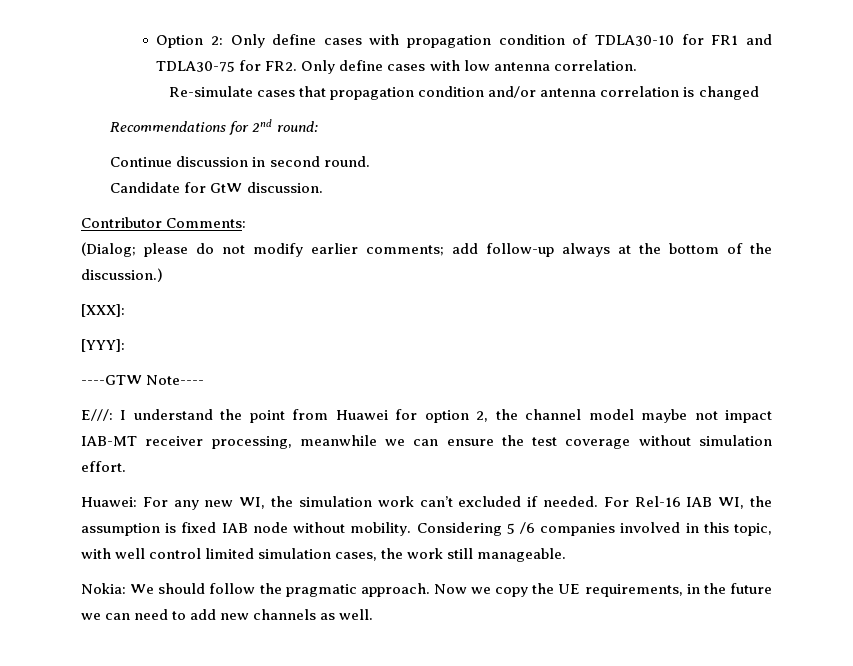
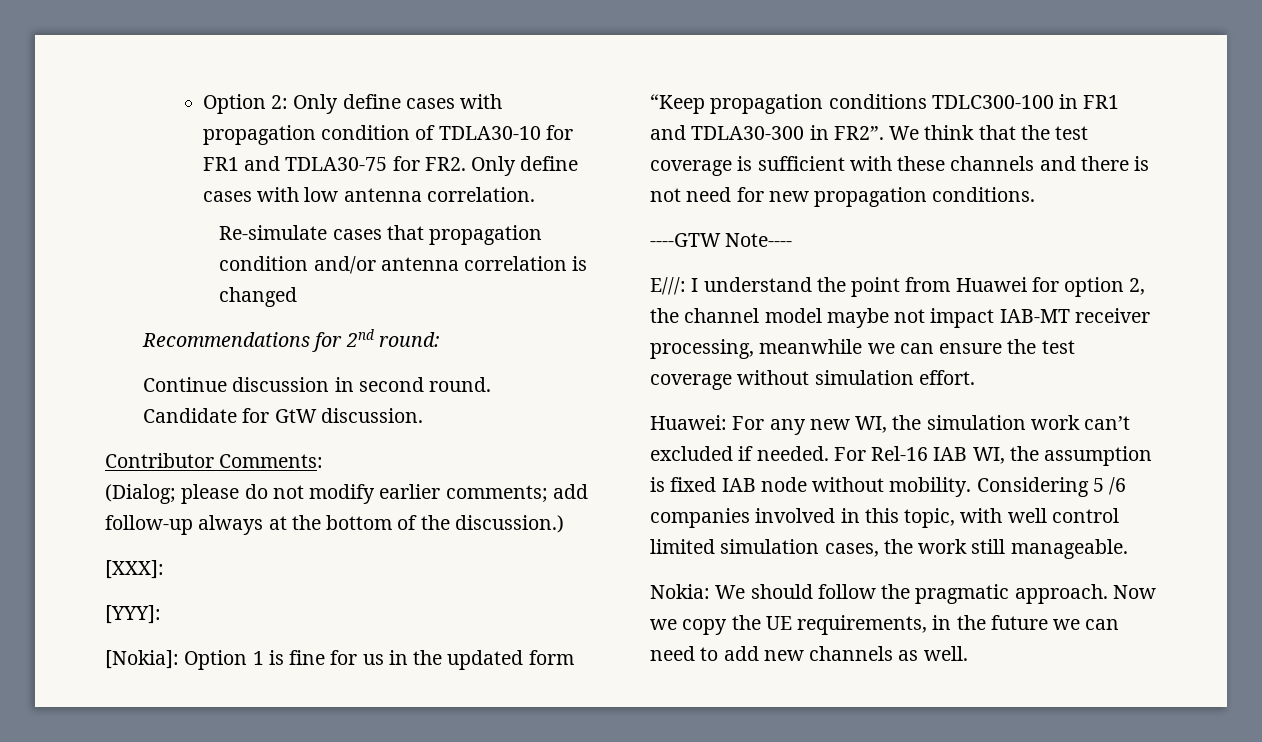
+ [Nokia]: Option 1 is fine for us in the updated form “Keep propagation conditions TDLC300-100 in FR1 and TDLA30-300 in FR2”. We think that the test coverage is sufficient with these channels and there is not need for new propagation conditions.

